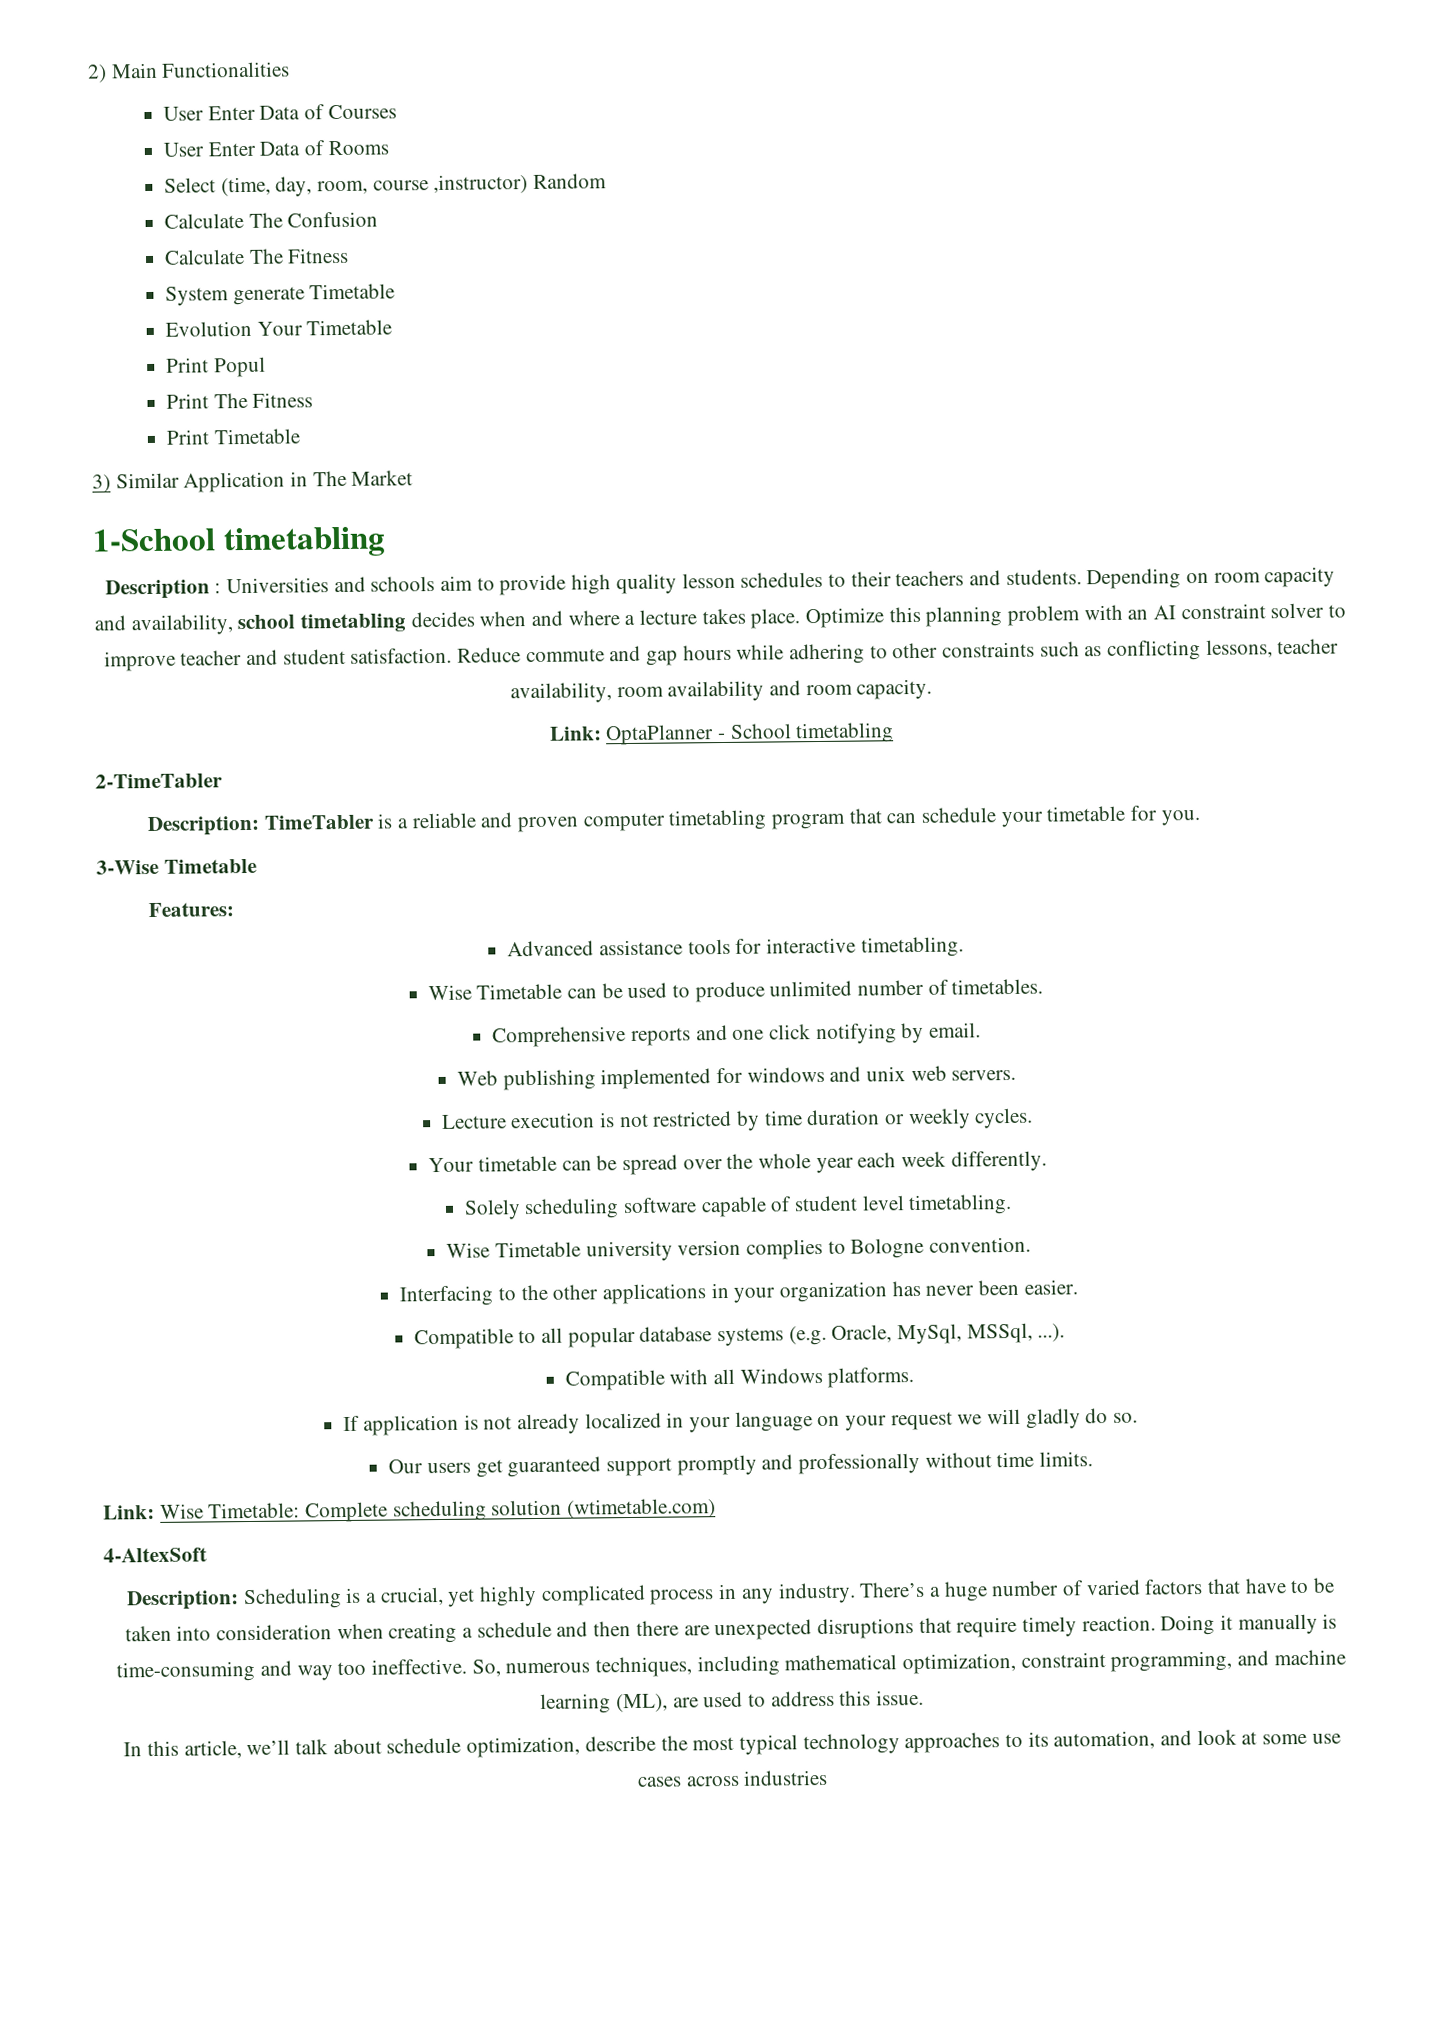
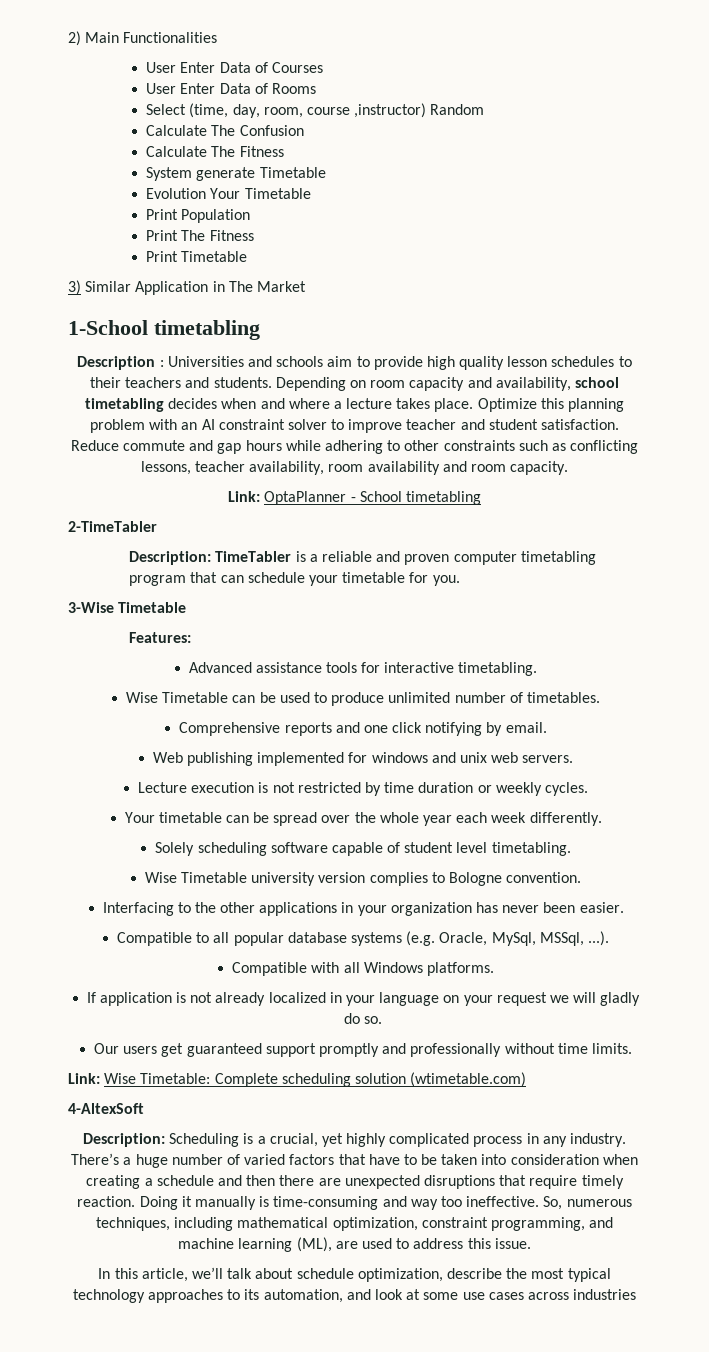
- Print Popul
+ Print Population

